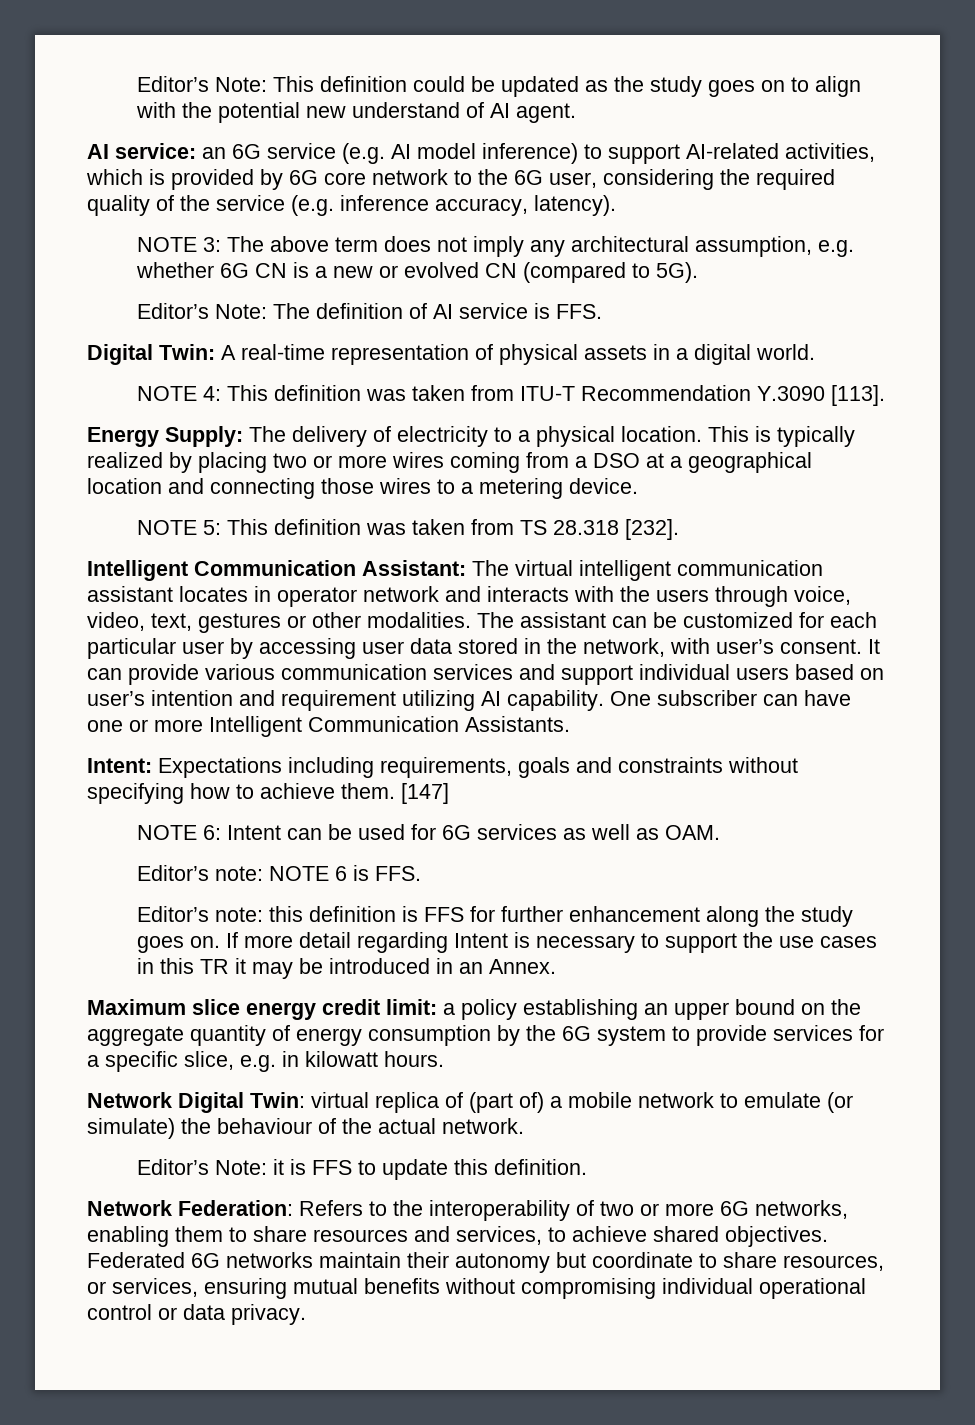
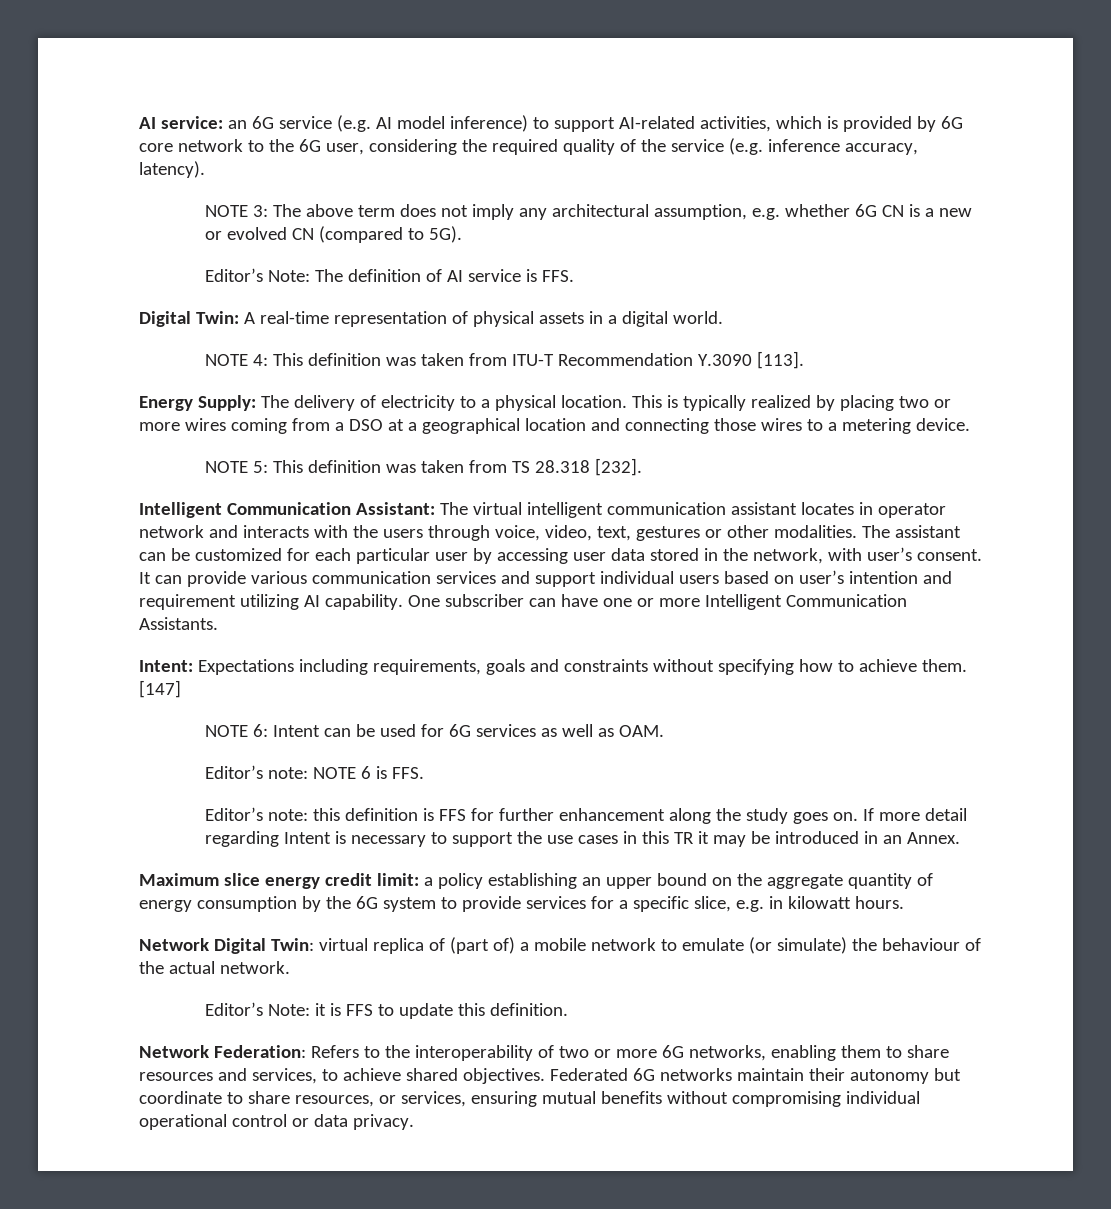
- Editor’s Note: This definition could be updated as the study goes on to align with the potential new understand of AI agent.

